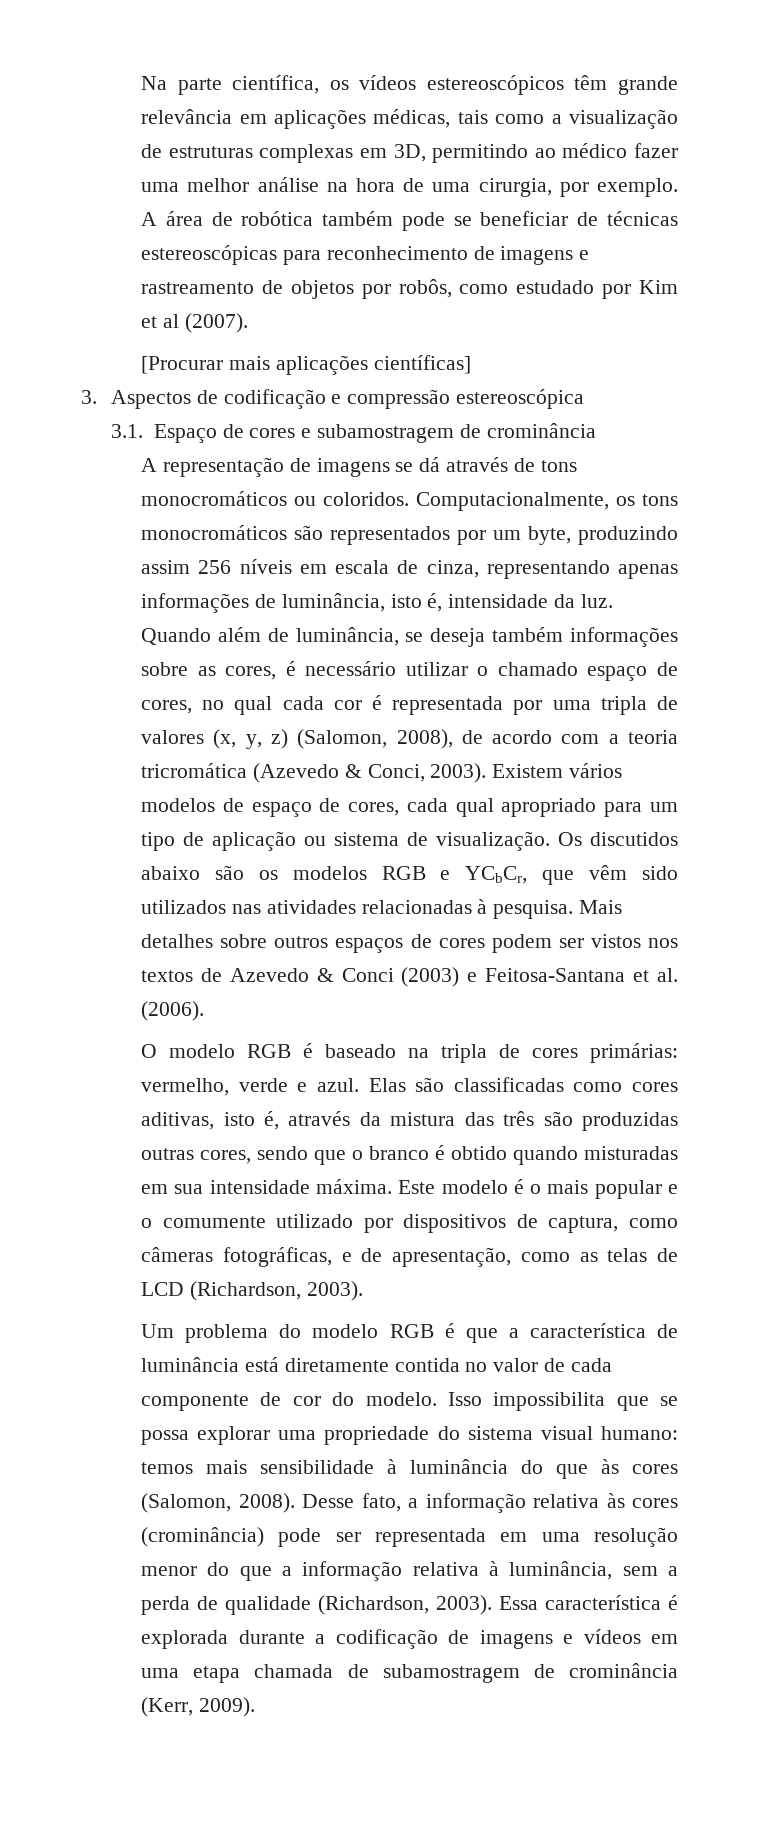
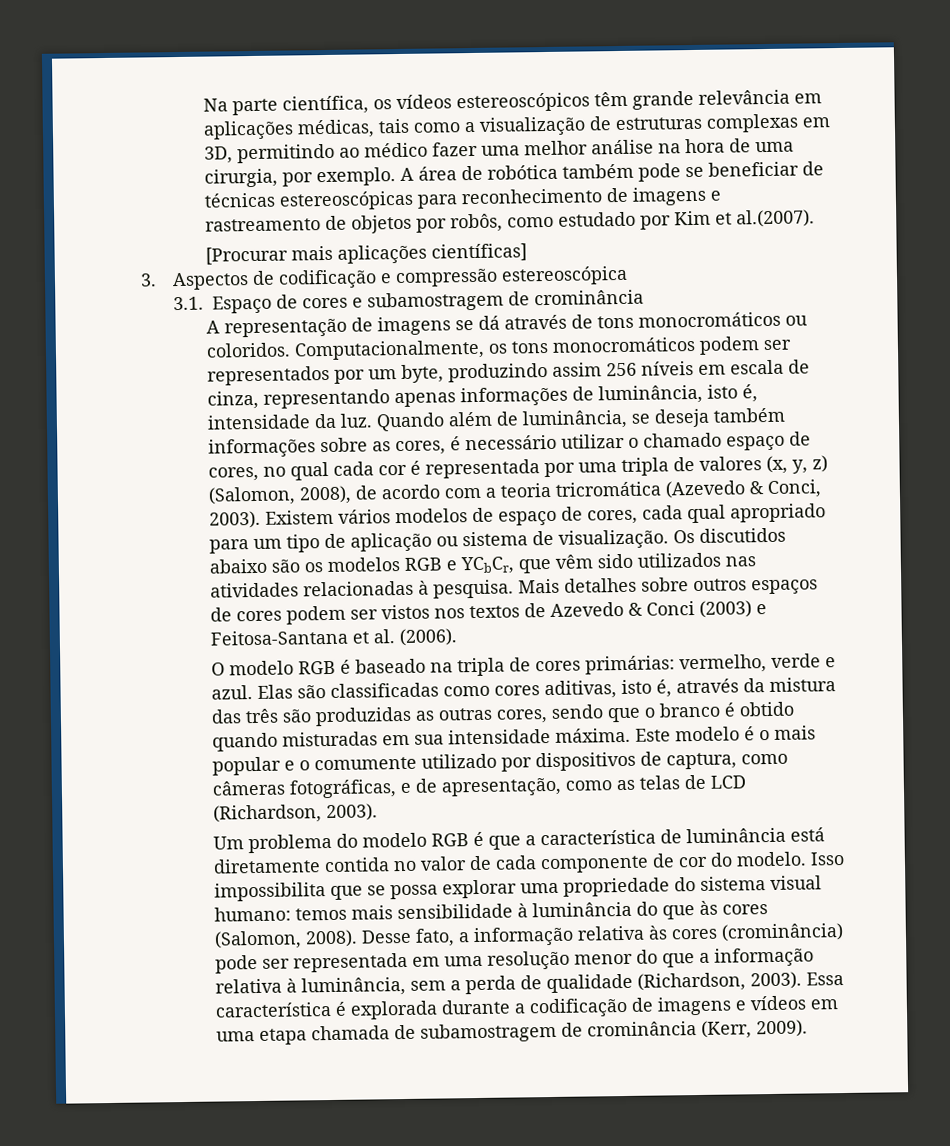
- A área de robótica também pode se beneficiar de técnicas estereoscópicas para reconhecimento de imagens e rastreamento de objetos por robôs, como estudado por Kim et al (2007).
+ A área de robótica também pode se beneficiar de técnicas estereoscópicas para reconhecimento de imagens e rastreamento de objetos por robôs, como estudado por Kim et al.(2007).
- Computacionalmente, os tons monocromáticos são representados por um byte, produzindo assim 256 níveis em escala de cinza, representando apenas informações de luminância, isto é, intensidade da luz.
+ Computacionalmente, os tons monocromáticos podem ser representados por um byte, produzindo assim 256 níveis em escala de cinza, representando apenas informações de luminância, isto é, intensidade da luz.
- Elas são classificadas como cores aditivas, isto é, através da mistura das três são produzidas outras cores, sendo que o branco é obtido quando misturadas em sua intensidade máxima.
+ Elas são classificadas como cores aditivas, isto é, através da mistura das três são produzidas as outras cores, sendo que o branco é obtido quando misturadas em sua intensidade máxima.

